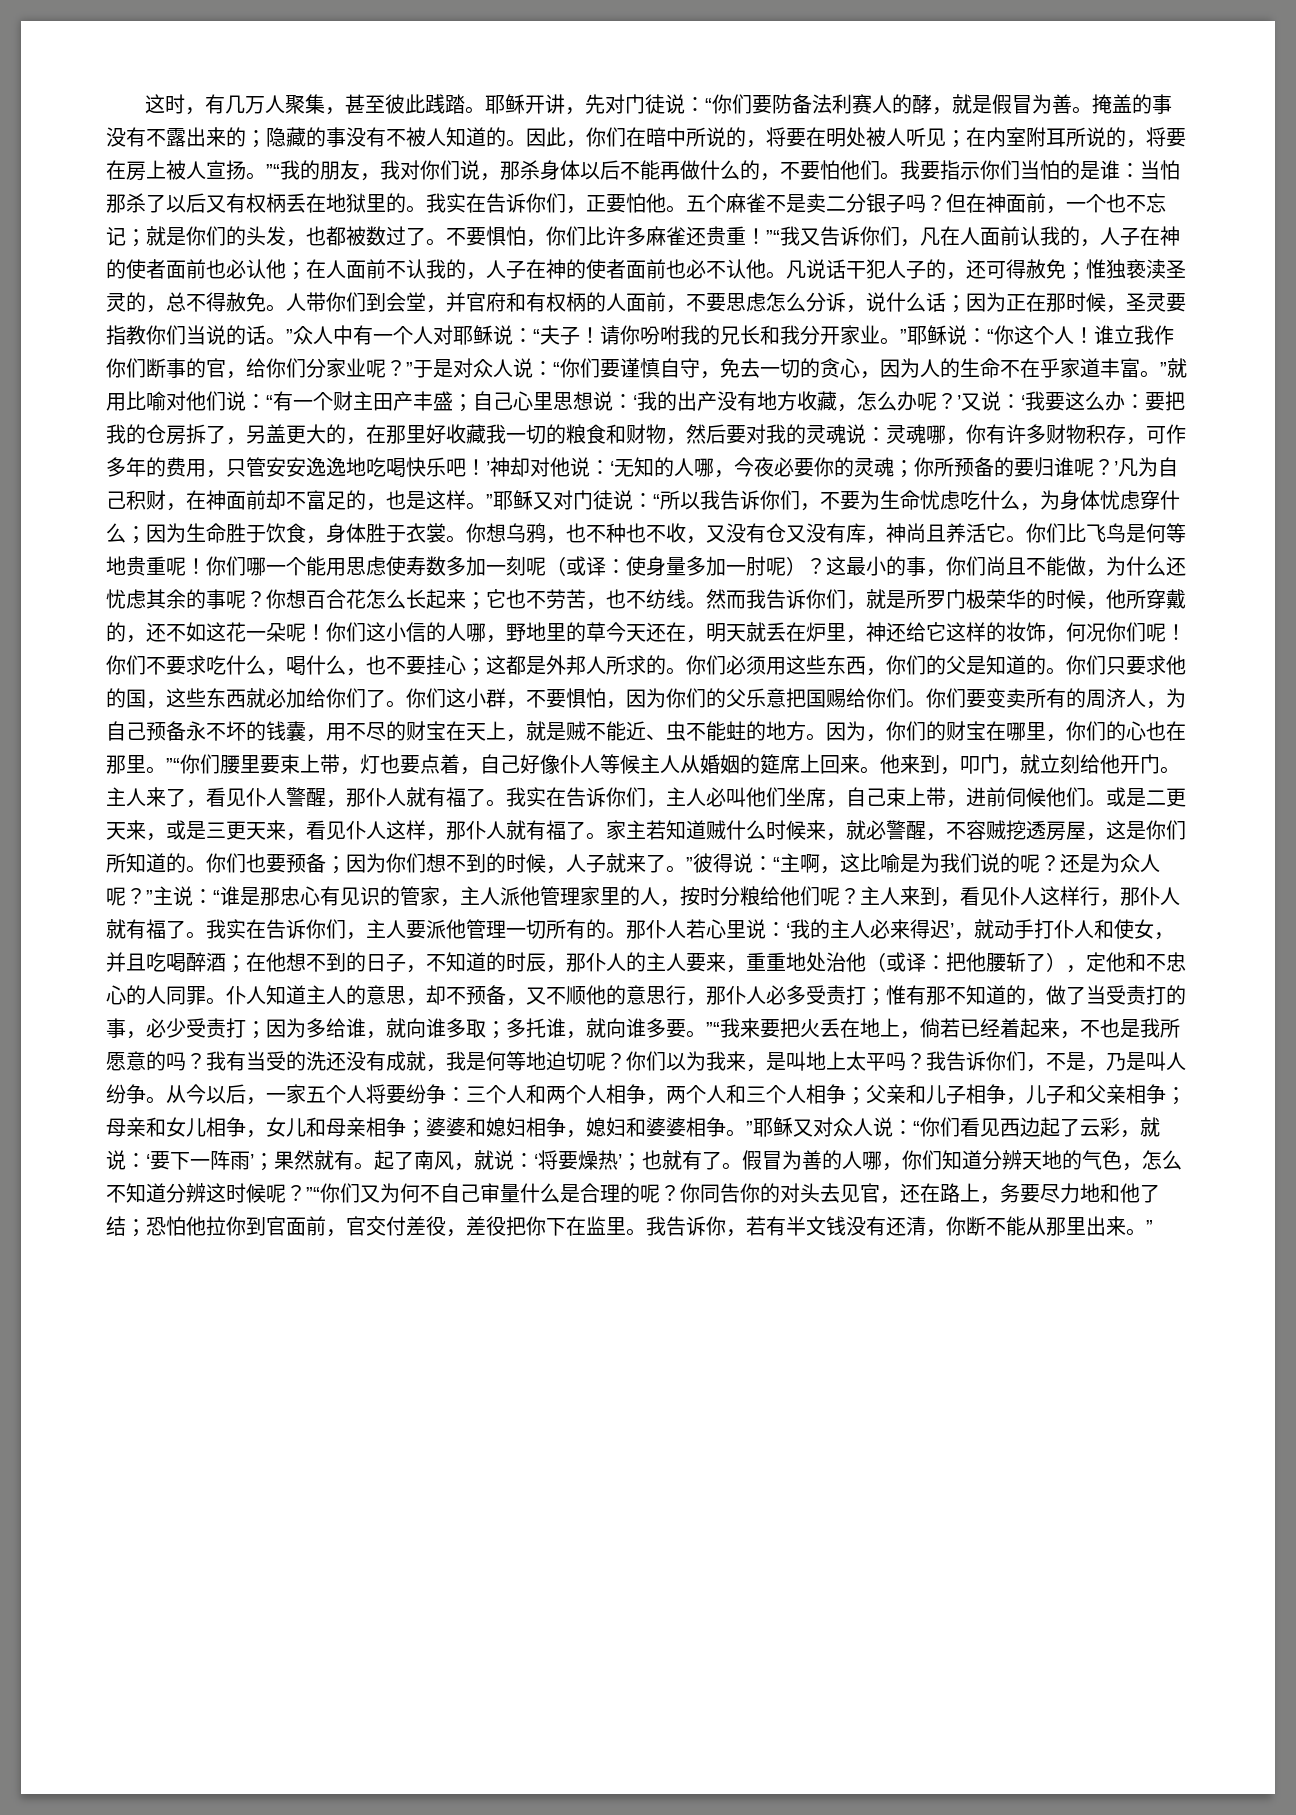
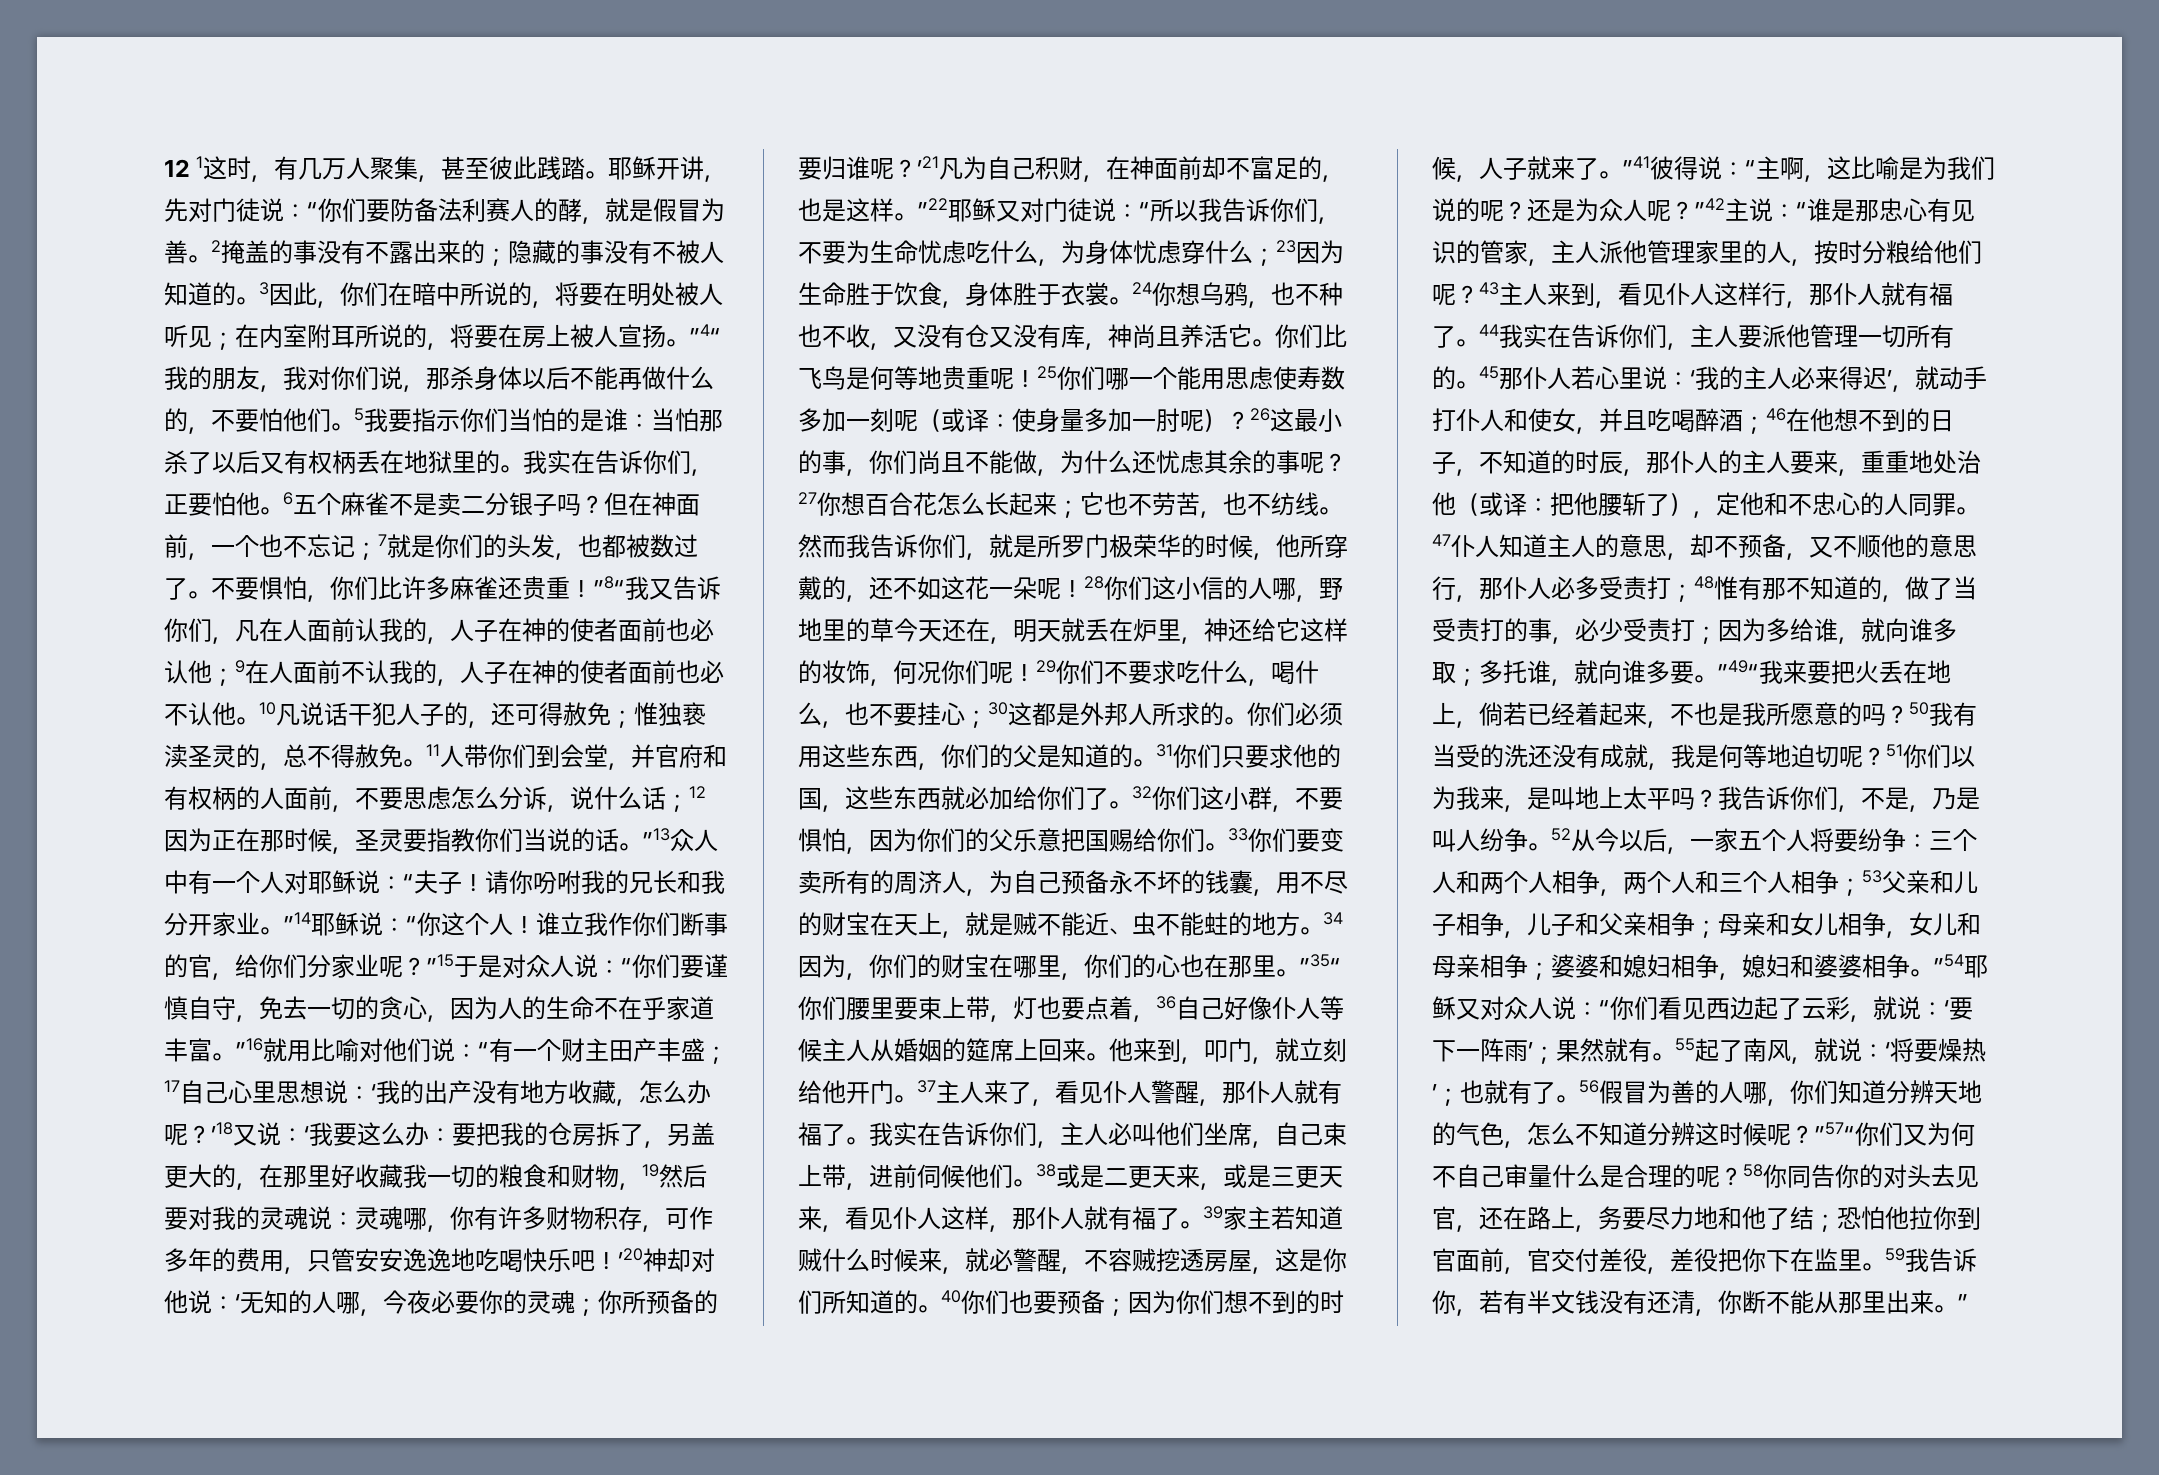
- 这时，有几万人聚集，甚至彼此践踏。
+ 12 1这时，有几万人聚集，甚至彼此践踏。
- 掩盖的事没有不露出来的；隐藏的事没有不被人知道的。
+ 2掩盖的事没有不露出来的；隐藏的事没有不被人知道的。
- 因此，你们在暗中所说的，将要在明处被人听见；在内室附耳所说的，将要在房上被人宣扬。”“我的朋友，我对你们说，那杀身体以后不能再做什么的，不要怕他们。
+ 3因此，你们在暗中所说的，将要在明处被人听见；在内室附耳所说的，将要在房上被人宣扬。”4“我的朋友，我对你们说，那杀身体以后不能再做什么的，不要怕他们。
- 我要指示你们当怕的是谁：当怕那杀了以后又有权柄丢在地狱里的。
+ 5我要指示你们当怕的是谁：当怕那杀了以后又有权柄丢在地狱里的。
- 五个麻雀不是卖二分银子吗？
+ 6五个麻雀不是卖二分银子吗？
- 但在神面前，一个也不忘记；就是你们的头发，也都被数过了。
+ 但在神面前，一个也不忘记；7就是你们的头发，也都被数过了。
- 不要惧怕，你们比许多麻雀还贵重！”“我又告诉你们，凡在人面前认我的，人子在神的使者面前也必认他；在人面前不认我的，人子在神的使者面前也必不认他。
+ 不要惧怕，你们比许多麻雀还贵重！”8“我又告诉你们，凡在人面前认我的，人子在神的使者面前也必认他；9在人面前不认我的，人子在神的使者面前也必不认他。
- 凡说话干犯人子的，还可得赦免；惟独亵渎圣灵的，总不得赦免。
+ 10凡说话干犯人子的，还可得赦免；惟独亵渎圣灵的，总不得赦免。
- 人带你们到会堂，并官府和有权柄的人面前，不要思虑怎么分诉，说什么话；因为正在那时候，圣灵要指教你们当说的话。”众人中有一个人对耶稣说：“夫子！
+ 11人带你们到会堂，并官府和有权柄的人面前，不要思虑怎么分诉，说什么话；12因为正在那时候，圣灵要指教你们当说的话。”13众人中有一个人对耶稣说：“夫子！
- 请你吩咐我的兄长和我分开家业。”耶稣说：“你这个人！
+ 请你吩咐我的兄长和我分开家业。”14耶稣说：“你这个人！
- 谁立我作你们断事的官，给你们分家业呢？”于是对众人说：
+ 谁立我作你们断事的官，给你们分家业呢？”15于是对众人说：
- “你们要谨慎自守，免去一切的贪心，因为人的生命不在乎家道丰富。”就用比喻对他们说：
+ “你们要谨慎自守，免去一切的贪心，因为人的生命不在乎家道丰富。”16就用比喻对他们说：
- 自己心里思想说：
+ 17自己心里思想说：
- ‘我的出产没有地方收藏，怎么办呢？’又说：
+ ‘我的出产没有地方收藏，怎么办呢？’18又说：
- 要把我的仓房拆了，另盖更大的，在那里好收藏我一切的粮食和财物，然后要对我的灵魂说：
+ 要把我的仓房拆了，另盖更大的，在那里好收藏我一切的粮食和财物，19然后要对我的灵魂说：
- 灵魂哪，你有许多财物积存，可作多年的费用，只管安安逸逸地吃喝快乐吧！’神却对他说：
+ 灵魂哪，你有许多财物积存，可作多年的费用，只管安安逸逸地吃喝快乐吧！’20神却对他说：
- 你所预备的要归谁呢？’凡为自己积财，在神面前却不富足的，也是这样。”耶稣又对门徒说：
+ 你所预备的要归谁呢？’21凡为自己积财，在神面前却不富足的，也是这样。”22耶稣又对门徒说：
- 因为生命胜于饮食，身体胜于衣裳。
+ 23因为生命胜于饮食，身体胜于衣裳。
- 你想乌鸦，也不种也不收，又没有仓又没有库，神尚且养活它。
+ 24你想乌鸦，也不种也不收，又没有仓又没有库，神尚且养活它。
- 你们哪一个能用思虑使寿数多加一刻呢（或译：使身量多加一肘呢）？
+ 25你们哪一个能用思虑使寿数多加一刻呢（或译：使身量多加一肘呢）？
- 这最小的事，你们尚且不能做，为什么还忧虑其余的事呢？
+ 26这最小的事，你们尚且不能做，为什么还忧虑其余的事呢？
- 你想百合花怎么长起来；它也不劳苦，也不纺线。
+ 27你想百合花怎么长起来；它也不劳苦，也不纺线。
- 你们这小信的人哪，野地里的草今天还在，明天就丢在炉里，神还给它这样的妆饰，何况你们呢！
+ 28你们这小信的人哪，野地里的草今天还在，明天就丢在炉里，神还给它这样的妆饰，何况你们呢！
- 你们不要求吃什么，喝什么，也不要挂心；这都是外邦人所求的。
+ 29你们不要求吃什么，喝什么，也不要挂心；30这都是外邦人所求的。
- 你们只要求他的国，这些东西就必加给你们了。
+ 31你们只要求他的国，这些东西就必加给你们了。
- 你们这小群，不要惧怕，因为你们的父乐意把国赐给你们。
+ 32你们这小群，不要惧怕，因为你们的父乐意把国赐给你们。
- 你们要变卖所有的周济人，为自己预备永不坏的钱囊，用不尽的财宝在天上，就是贼不能近、虫不能蛀的地方。
+ 33你们要变卖所有的周济人，为自己预备永不坏的钱囊，用不尽的财宝在天上，就是贼不能近、虫不能蛀的地方。
- 因为，你们的财宝在哪里，你们的心也在那里。”“你们腰里要束上带，灯也要点着，自己好像仆人等候主人从婚姻的筵席上回来。
+ 34因为，你们的财宝在哪里，你们的心也在那里。”35“你们腰里要束上带，灯也要点着，36自己好像仆人等候主人从婚姻的筵席上回来。
- 主人来了，看见仆人警醒，那仆人就有福了。
+ 37主人来了，看见仆人警醒，那仆人就有福了。
- 或是二更天来，或是三更天来，看见仆人这样，那仆人就有福了。
+ 38或是二更天来，或是三更天来，看见仆人这样，那仆人就有福了。
- 家主若知道贼什么时候来，就必警醒，不容贼挖透房屋，这是你们所知道的。
+ 39家主若知道贼什么时候来，就必警醒，不容贼挖透房屋，这是你们所知道的。
- 你们也要预备；因为你们想不到的时候，人子就来了。”彼得说：“主啊，这比喻是为我们说的呢？
+ 40你们也要预备；因为你们想不到的时候，人子就来了。”41彼得说：“主啊，这比喻是为我们说的呢？
- 还是为众人呢？”主说：“谁是那忠心有见识的管家，主人派他管理家里的人，按时分粮给他们呢？
+ 还是为众人呢？”42主说：“谁是那忠心有见识的管家，主人派他管理家里的人，按时分粮给他们呢？
- 主人来到，看见仆人这样行，那仆人就有福了。
+ 43主人来到，看见仆人这样行，那仆人就有福了。
- 我实在告诉你们，主人要派他管理一切所有的。
+ 44我实在告诉你们，主人要派他管理一切所有的。
- 那仆人若心里说：‘我的主人必来得迟’，就动手打仆人和使女，并且吃喝醉酒；在他想不到的日子，不知道的时辰，那仆人的主人要来，重重地处治他（或译：把他腰斩了），定他和不忠心的人同罪。
+ 45那仆人若心里说：‘我的主人必来得迟’，就动手打仆人和使女，并且吃喝醉酒；46在他想不到的日子，不知道的时辰，那仆人的主人要来，重重地处治他（或译：把他腰斩了），定他和不忠心的人同罪。
- 仆人知道主人的意思，却不预备，又不顺他的意思行，那仆人必多受责打；惟有那不知道的，做了当受责打的事，必少受责打；因为多给谁，就向谁多取；多托谁，就向谁多要。”“我来要把火丢在地上，倘若已经着起来，不也是我所愿意的吗？
+ 47仆人知道主人的意思，却不预备，又不顺他的意思行，那仆人必多受责打；48惟有那不知道的，做了当受责打的事，必少受责打；因为多给谁，就向谁多取；多托谁，就向谁多要。”49“我来要把火丢在地上，倘若已经着起来，不也是我所愿意的吗？
- 我有当受的洗还没有成就，我是何等地迫切呢？
+ 50我有当受的洗还没有成就，我是何等地迫切呢？
- 你们以为我来，是叫地上太平吗？
+ 51你们以为我来，是叫地上太平吗？
- 从今以后，一家五个人将要纷争：
+ 52从今以后，一家五个人将要纷争：
- 父亲和儿子相争，儿子和父亲相争；
+ 53父亲和儿子相争，儿子和父亲相争；
- 婆婆和媳妇相争，媳妇和婆婆相争。”耶稣又对众人说：
+ 婆婆和媳妇相争，媳妇和婆婆相争。”54耶稣又对众人说：
- 起了南风，就说：‘将要燥热’；也就有了。
+ 55起了南风，就说：‘将要燥热’；也就有了。
- 假冒为善的人哪，你们知道分辨天地的气色，怎么不知道分辨这时候呢？”“你们又为何不自己审量什么是合理的呢？
+ 56假冒为善的人哪，你们知道分辨天地的气色，怎么不知道分辨这时候呢？”57“你们又为何不自己审量什么是合理的呢？
- 你同告你的对头去见官，还在路上，务要尽力地和他了结；恐怕他拉你到官面前，官交付差役，差役把你下在监里。
+ 58你同告你的对头去见官，还在路上，务要尽力地和他了结；恐怕他拉你到官面前，官交付差役，差役把你下在监里。
- 我告诉你，若有半文钱没有还清，你断不能从那里出来。”
+ 59我告诉你，若有半文钱没有还清，你断不能从那里出来。”

